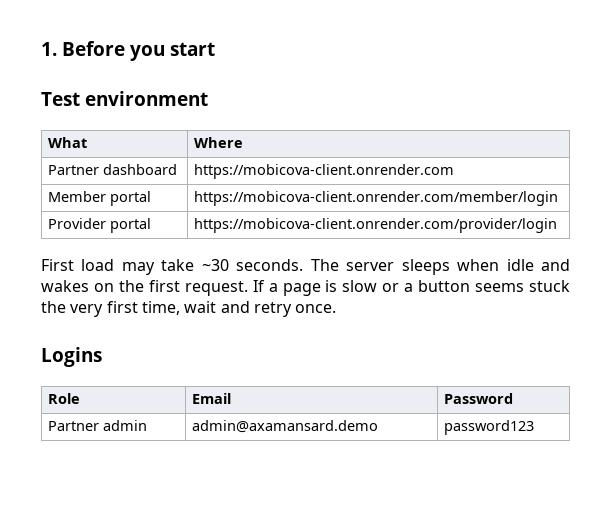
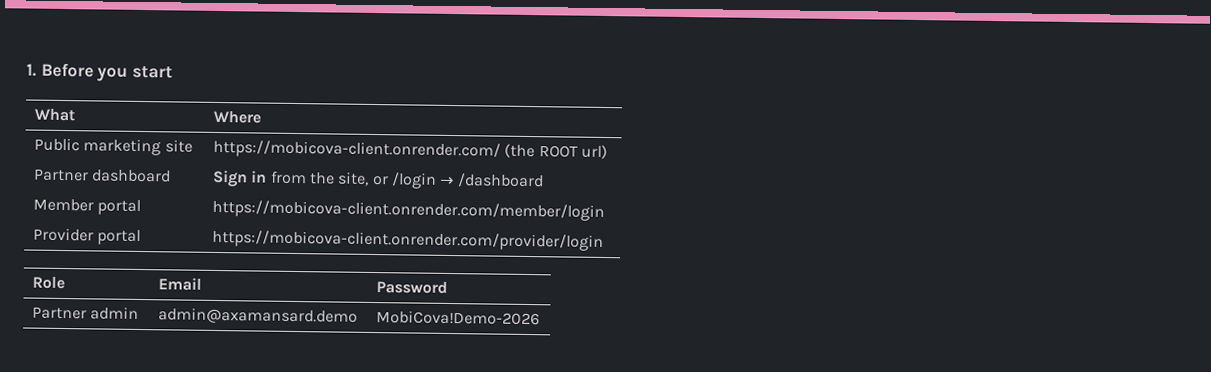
- Test environment
- Partner dashboard | https://mobicova-client.onrender.com
+ Public marketing site | https://mobicova-client.onrender.com/ (the ROOT url)
+ Partner dashboard | Sign in from the site, or /login → /dashboard
- First load may take ~30 seconds. The server sleeps when idle and wakes on the first request. If a page is slow or a button seems stuck the very first time, wait and retry once.
- Logins
- Partner admin | admin@axamansard.demo | password123
+ Partner admin | admin@axamansard.demo | MobiCova!Demo-2026

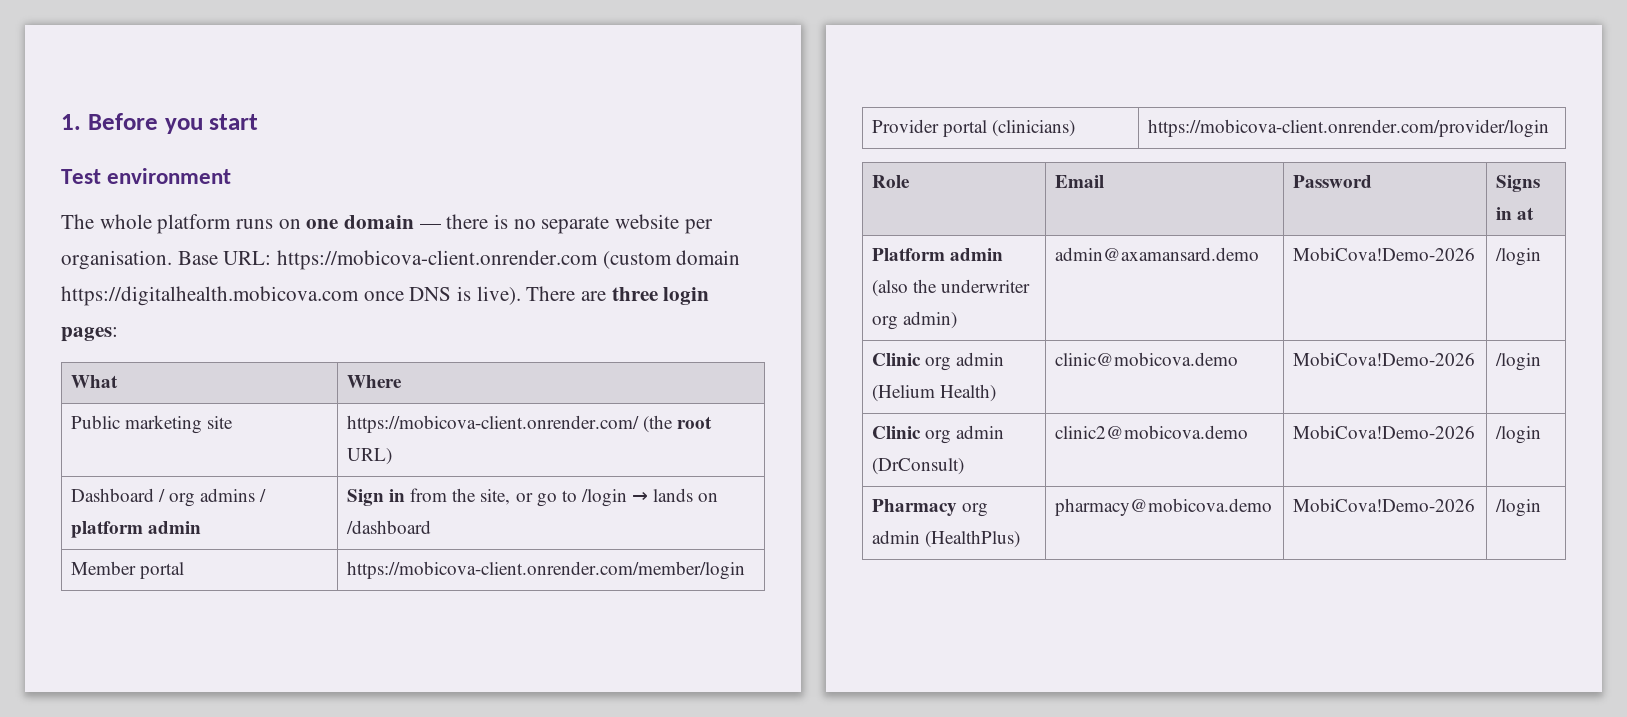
+ Test environment
+ The whole platform runs on one domain — there is no separate website per organisation. Base URL: https://mobicova-client.onrender.com (custom domain https://digitalhealth.mobicova.com once DNS is live). There are three login pages:
- Public marketing site | https://mobicova-client.onrender.com/ (the ROOT url)
- Partner dashboard | Sign in from the site, or /login → /dashboard
+ Public marketing site | https://mobicova-client.onrender.com/ (the root URL)
+ Dashboard / org admins / platform admin | Sign in from the site, or go to /login → lands on /dashboard
- Provider portal | https://mobicova-client.onrender.com/provider/login
+ Provider portal (clinicians) | https://mobicova-client.onrender.com/provider/login
- Role | Email | Password
- Partner admin | admin@axamansard.demo | MobiCova!Demo-2026
+ Role | Email | Password | Signs in at
+ Platform admin (also the underwriter org admin) | admin@axamansard.demo | MobiCova!Demo-2026 | /login
+ Clinic org admin (Helium Health) | clinic@mobicova.demo | MobiCova!Demo-2026 | /login
+ Clinic org admin (DrConsult) | clinic2@mobicova.demo | MobiCova!Demo-2026 | /login
+ Pharmacy org admin (HealthPlus) | pharmacy@mobicova.demo | MobiCova!Demo-2026 | /login

